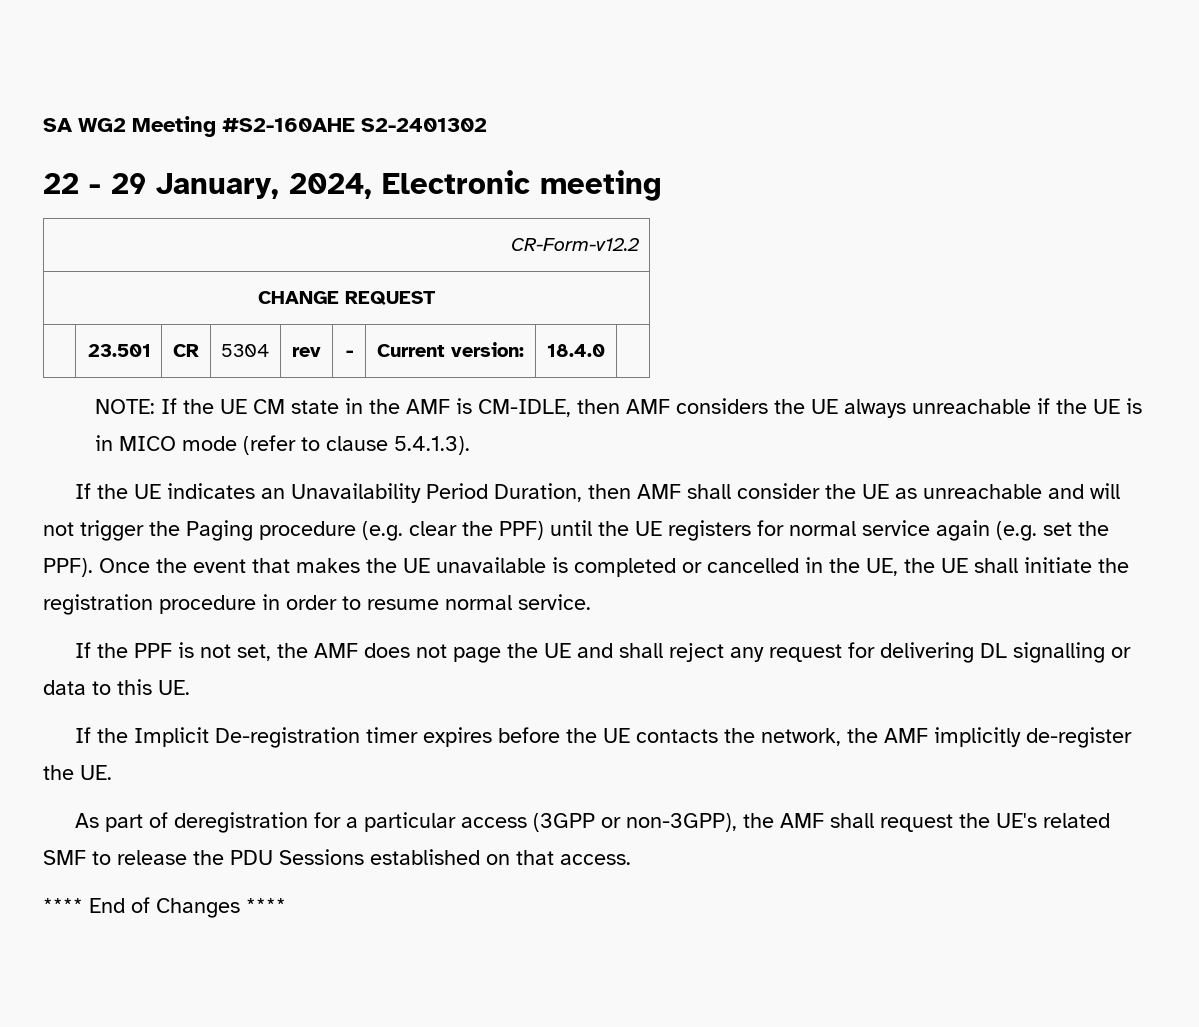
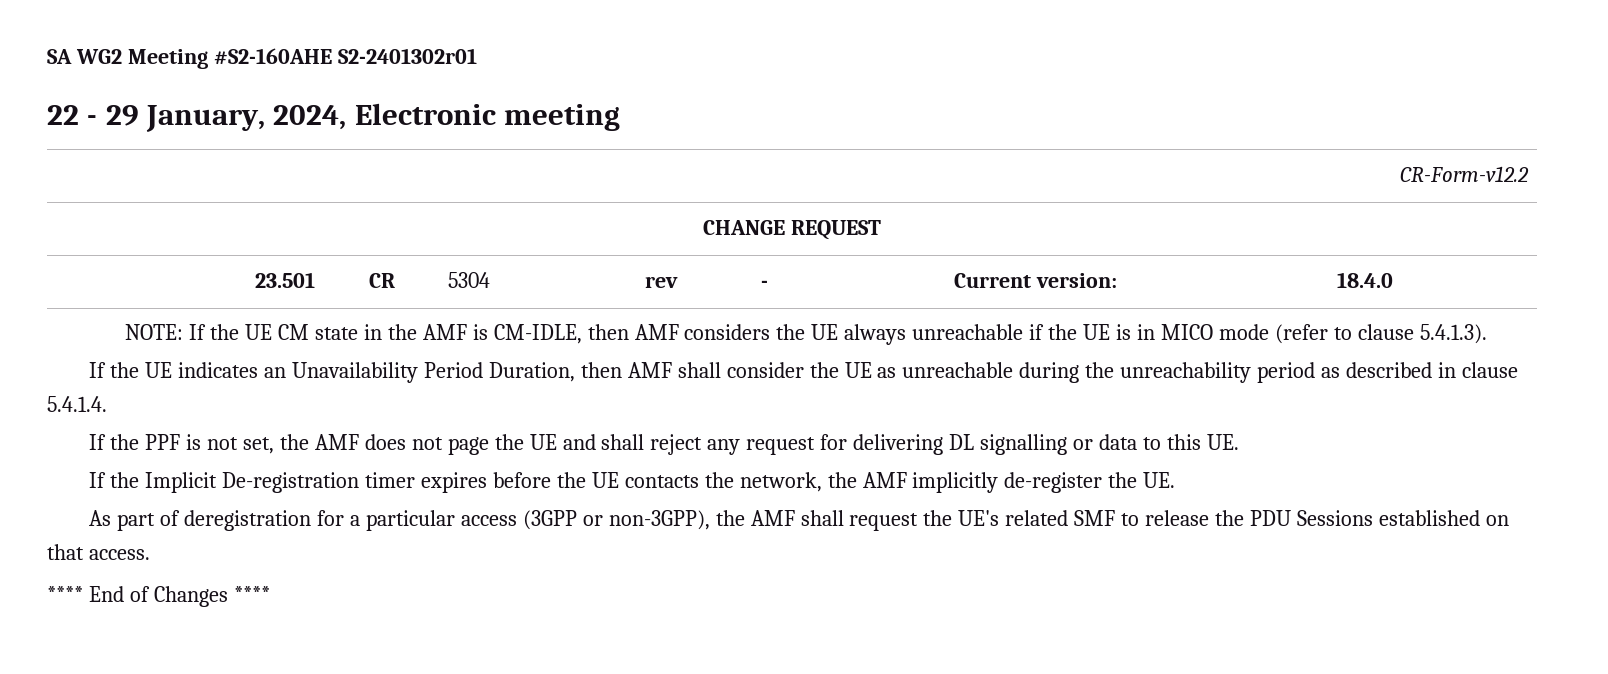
- SA WG2 Meeting #S2-160AHE S2-2401302
+ SA WG2 Meeting #S2-160AHE S2-2401302r01
- If the UE indicates an Unavailability Period Duration, then AMF shall consider the UE as unreachable and will not trigger the Paging procedure (e.g. clear the PPF) until the UE registers for normal service again (e.g. set the PPF). Once the event that makes the UE unavailable is completed or cancelled in the UE, the UE shall initiate the registration procedure in order to resume normal service.
+ If the UE indicates an Unavailability Period Duration, then AMF shall consider the UE as unreachable during the unreachability period as described in clause 5.4.1.4.

